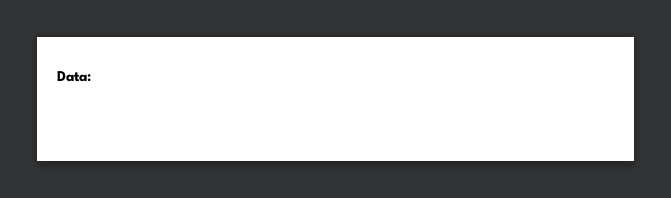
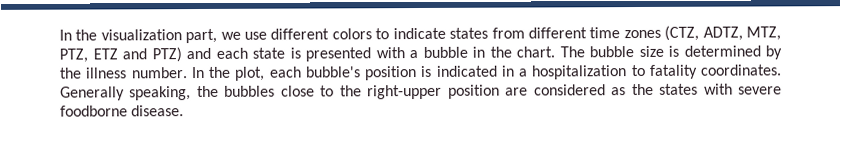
- Data:
+ In the visualization part, we use different colors to indicate states from different time zones (CTZ, ADTZ, MTZ, PTZ, ETZ and PTZ) and each state is presented with a bubble in the chart. The bubble size is determined by the illness number. In the plot, each bubble's position is indicated in a hospitalization to fatality coordinates. Generally speaking, the bubbles close to the right-upper position are considered as the states with severe foodborne disease.

